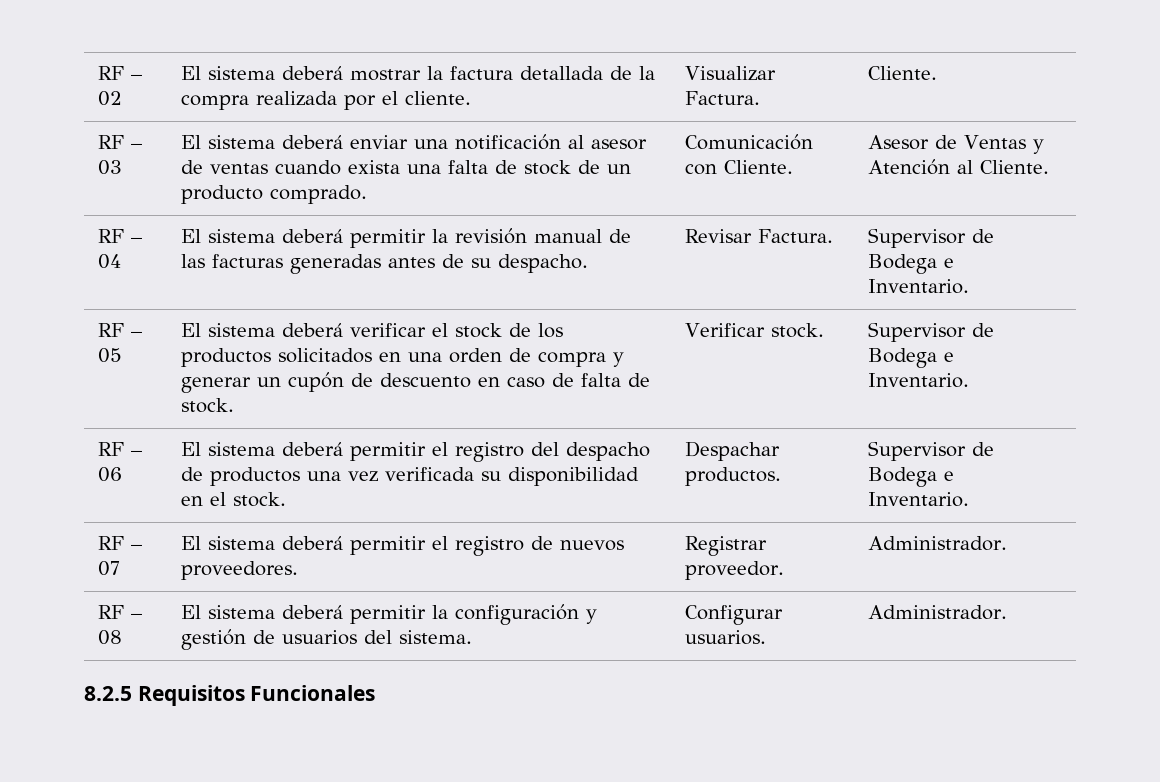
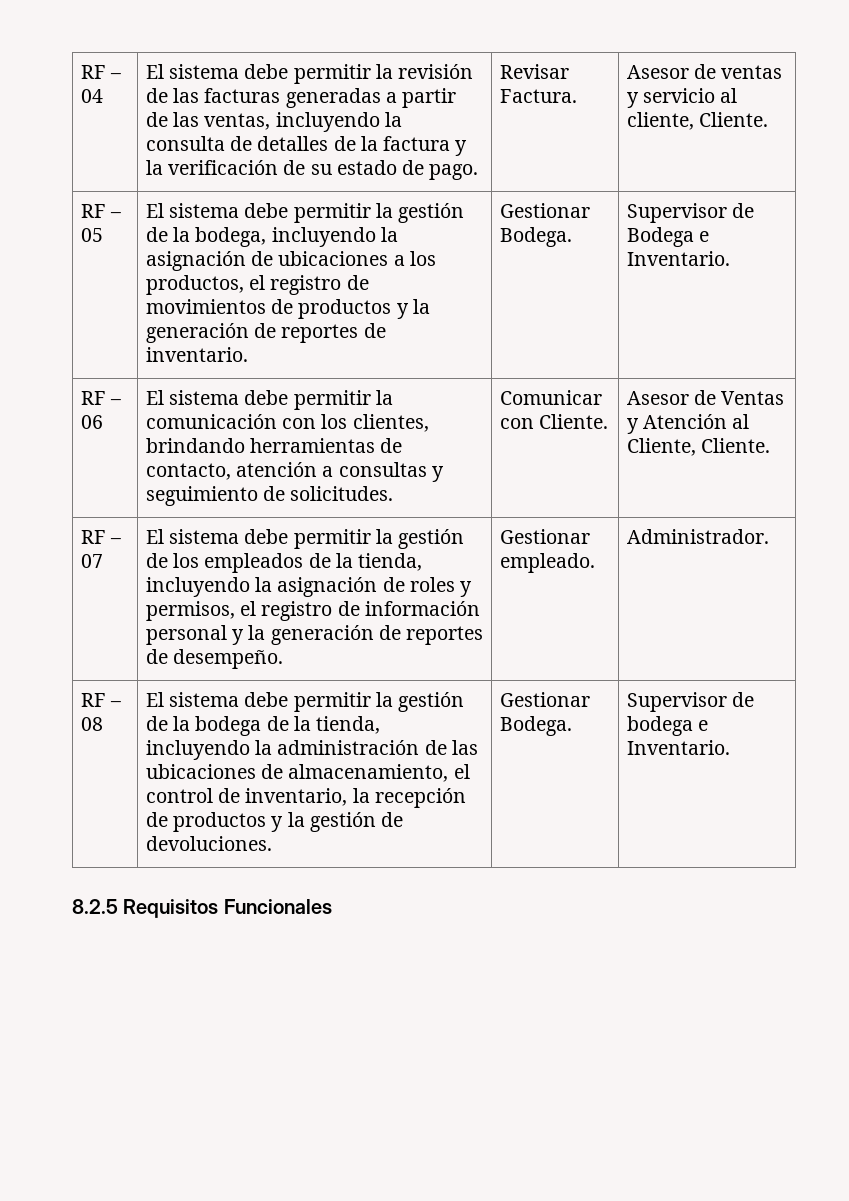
- RF – 02 | El sistema deberá mostrar la factura detallada de la compra realizada por el cliente. | Visualizar Factura. | Cliente.
- RF – 03 | El sistema deberá enviar una notificación al asesor de ventas cuando exista una falta de stock de un producto comprado. | Comunicación con Cliente. | Asesor de Ventas y Atención al Cliente.
- RF – 04 | El sistema deberá permitir la revisión manual de las facturas generadas antes de su despacho. | Revisar Factura. | Supervisor de Bodega e Inventario.
+ RF – 04 | El sistema debe permitir la revisión de las facturas generadas a partir de las ventas, incluyendo la consulta de detalles de la factura y la verificación de su estado de pago. | Revisar Factura. | Asesor de ventas y servicio al cliente, Cliente.
- RF – 05 | El sistema deberá verificar el stock de los productos solicitados en una orden de compra y generar un cupón de descuento en caso de falta de stock. | Verificar stock. | Supervisor de Bodega e Inventario.
+ RF – 05 | El sistema debe permitir la gestión de la bodega, incluyendo la asignación de ubicaciones a los productos, el registro de movimientos de productos y la generación de reportes de inventario. | Gestionar Bodega. | Supervisor de Bodega e Inventario.
- RF – 06 | El sistema deberá permitir el registro del despacho de productos una vez verificada su disponibilidad en el stock. | Despachar productos. | Supervisor de Bodega e Inventario.
+ RF – 06 | El sistema debe permitir la comunicación con los clientes, brindando herramientas de contacto, atención a consultas y seguimiento de solicitudes. | Comunicar con Cliente. | Asesor de Ventas y Atención al Cliente, Cliente.
- RF – 07 | El sistema deberá permitir el registro de nuevos proveedores. | Registrar proveedor. | Administrador.
+ RF – 07 | El sistema debe permitir la gestión de los empleados de la tienda, incluyendo la asignación de roles y permisos, el registro de información personal y la generación de reportes de desempeño. | Gestionar empleado. | Administrador.
- El sistema deberá permitir la configuración y gestión de usuarios del sistema. | Configurar usuarios. | Administrador.
+ El sistema debe permitir la gestión de la bodega de la tienda, incluyendo la administración de las ubicaciones de almacenamiento, el control de inventario, la recepción de productos y la gestión de devoluciones. | Gestionar Bodega. | Supervisor de bodega e Inventario.

